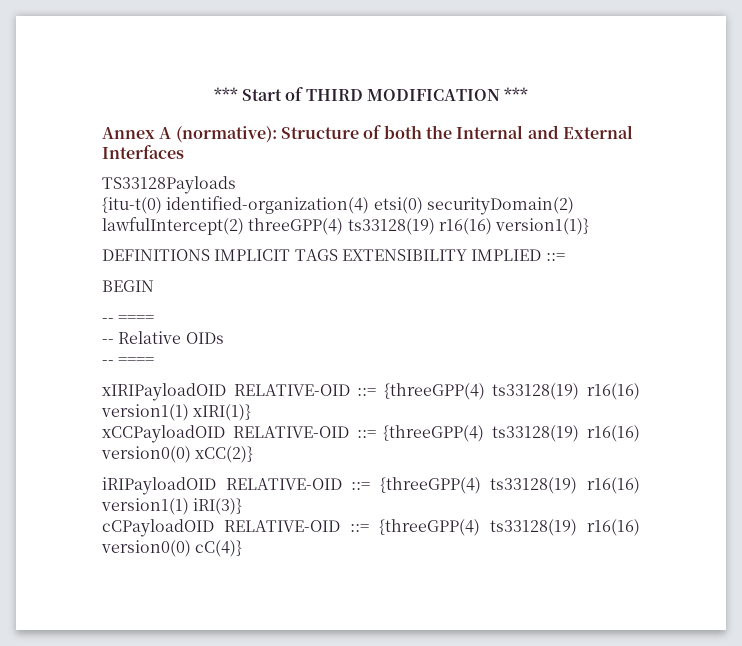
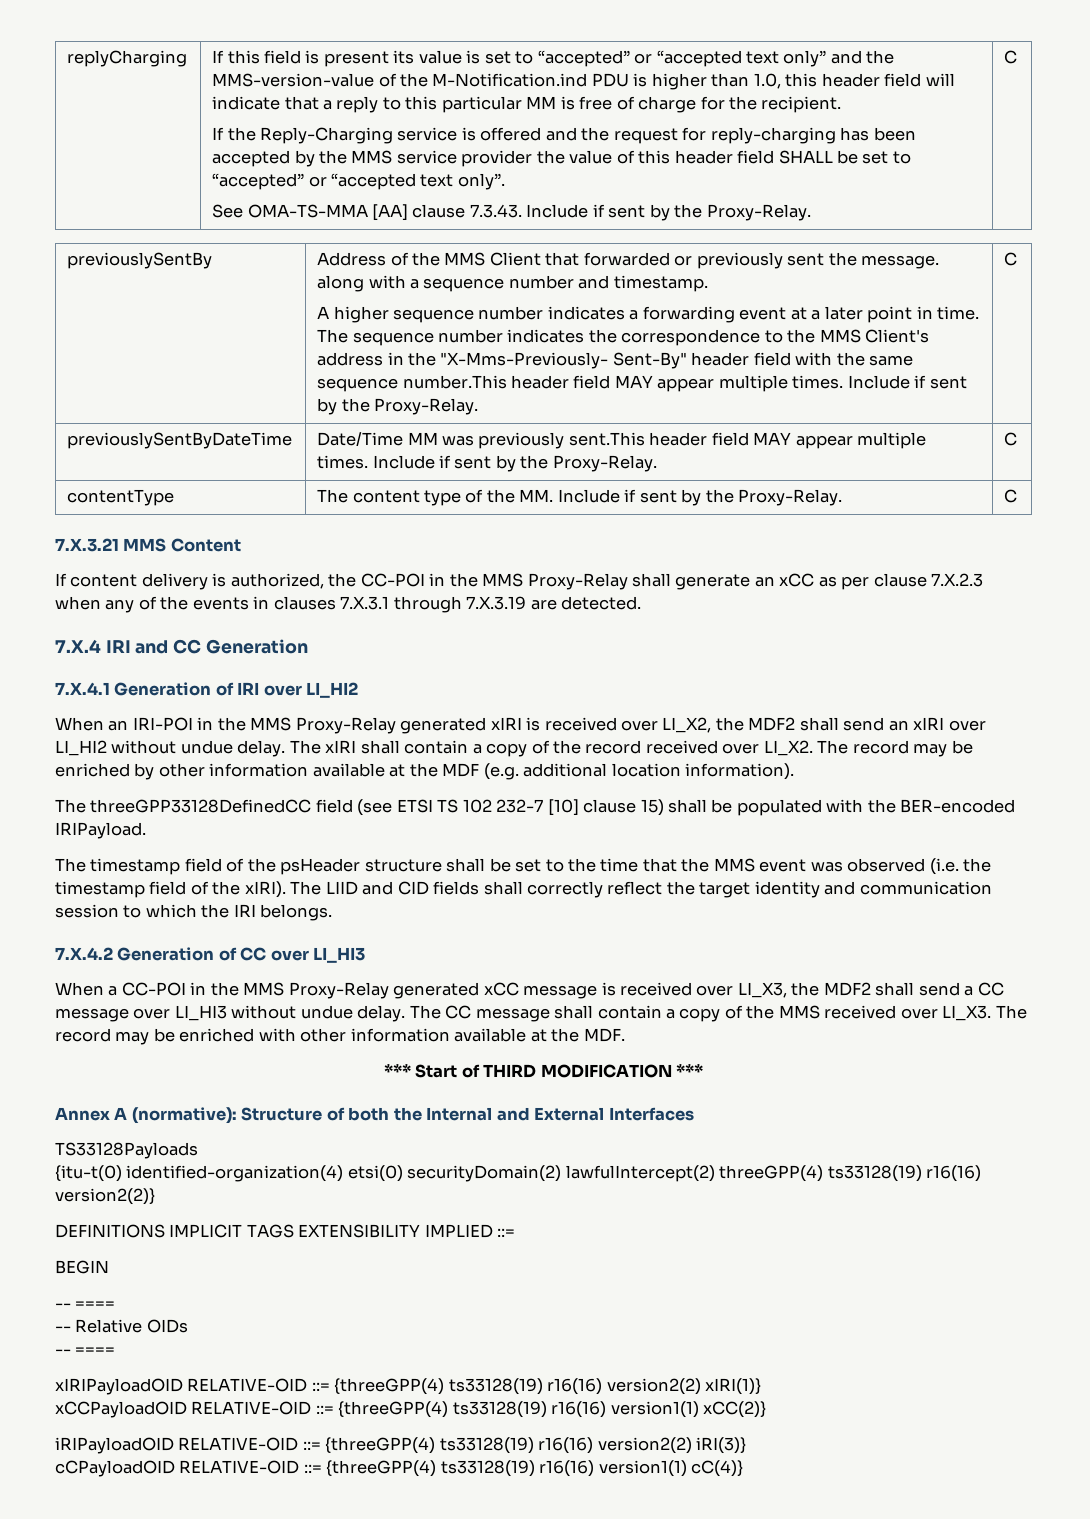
+ replyCharging | If this field is present its value is set to “accepted” or “accepted text only” and the MMS-version-value of the M-Notification.ind PDU is higher than 1.0, this header field will indicate that a reply to this particular MM is free of charge for the recipient.
+ If the Reply-Charging service is offered and the request for reply-charging has been accepted by the MMS service provider the value of this header field SHALL be set to “accepted” or “accepted text only”.
+ See OMA-TS-MMA [AA] clause 7.3.43. Include if sent by the Proxy-Relay. | C
+ previouslySentBy | Address of the MMS Client that forwarded or previously sent the message. along with a sequence number and timestamp.
+ A higher sequence number indicates a forwarding event at a later point in time. The sequence number indicates the correspondence to the MMS Client's address in the "X-Mms-Previously- Sent-By" header field with the same sequence number.This header field MAY appear multiple times. Include if sent by the Proxy-Relay. | C
+ previouslySentByDateTime | Date/Time MM was previously sent.This header field MAY appear multiple times. Include if sent by the Proxy-Relay. | C
+ contentType | The content type of the MM. Include if sent by the Proxy-Relay. | C
+ 7.X.3.21 MMS Content
+ If content delivery is authorized, the CC-POI in the MMS Proxy-Relay shall generate an xCC as per clause 7.X.2.3 when any of the events in clauses 7.X.3.1 through 7.X.3.19 are detected.
+ 7.X.4 IRI and CC Generation
+ 7.X.4.1 Generation of IRI over LI_HI2
+ When an IRI-POI in the MMS Proxy-Relay generated xIRI is received over LI_X2, the MDF2 shall send an xIRI over LI_HI2 without undue delay. The xIRI shall contain a copy of the record received over LI_X2. The record may be enriched by other information available at the MDF (e.g. additional location information).
+ The threeGPP33128DefinedCC field (see ETSI TS 102 232-7 [10] clause 15) shall be populated with the BER-encoded IRIPayload.
+ The timestamp field of the psHeader structure shall be set to the time that the MMS event was observed (i.e. the timestamp field of the xIRI). The LIID and CID fields shall correctly reflect the target identity and communication session to which the IRI belongs.
+ 7.X.4.2 Generation of CC over LI_HI3
+ When a CC-POI in the MMS Proxy-Relay generated xCC message is received over LI_X3, the MDF2 shall send a CC message over LI_HI3 without undue delay. The CC message shall contain a copy of the MMS received over LI_X3. The record may be enriched with other information available at the MDF.
- {itu-t(0) identified-organization(4) etsi(0) securityDomain(2) lawfulIntercept(2) threeGPP(4) ts33128(19) r16(16) version1(1)}
+ {itu-t(0) identified-organization(4) etsi(0) securityDomain(2) lawfulIntercept(2) threeGPP(4) ts33128(19) r16(16) version2(2)}
- xIRIPayloadOID RELATIVE-OID ::= {threeGPP(4) ts33128(19) r16(16) version1(1) xIRI(1)}
+ xIRIPayloadOID RELATIVE-OID ::= {threeGPP(4) ts33128(19) r16(16) version2(2) xIRI(1)}
- xCCPayloadOID RELATIVE-OID ::= {threeGPP(4) ts33128(19) r16(16) version0(0) xCC(2)}
+ xCCPayloadOID RELATIVE-OID ::= {threeGPP(4) ts33128(19) r16(16) version1(1) xCC(2)}
- iRIPayloadOID RELATIVE-OID ::= {threeGPP(4) ts33128(19) r16(16) version1(1) iRI(3)}
+ iRIPayloadOID RELATIVE-OID ::= {threeGPP(4) ts33128(19) r16(16) version2(2) iRI(3)}
- cCPayloadOID RELATIVE-OID ::= {threeGPP(4) ts33128(19) r16(16) version0(0) cC(4)}
+ cCPayloadOID RELATIVE-OID ::= {threeGPP(4) ts33128(19) r16(16) version1(1) cC(4)}

